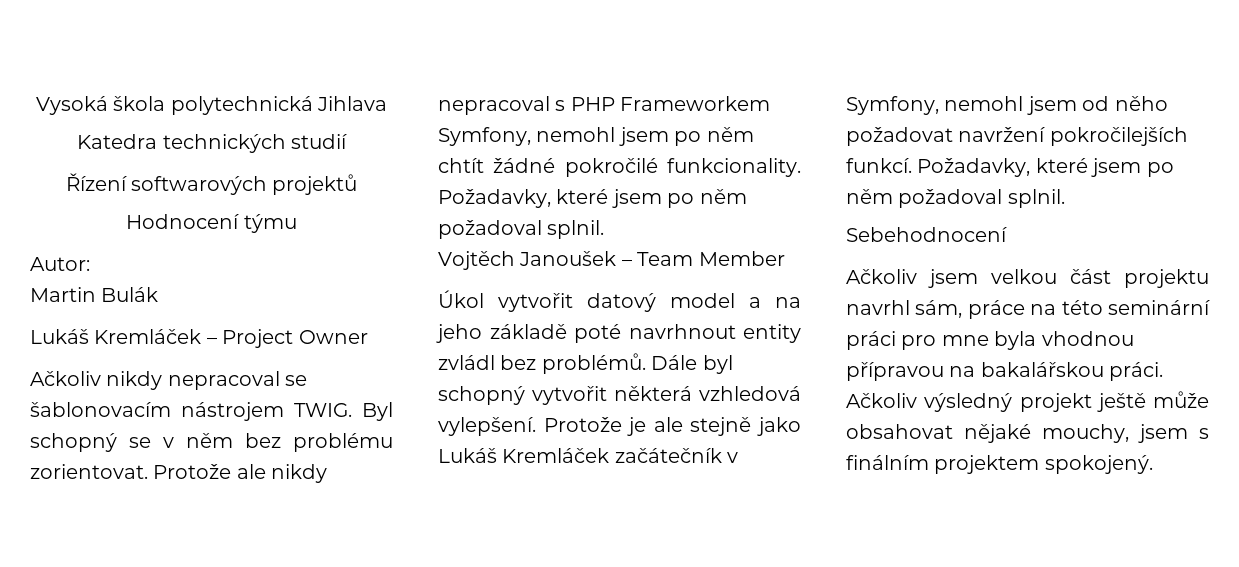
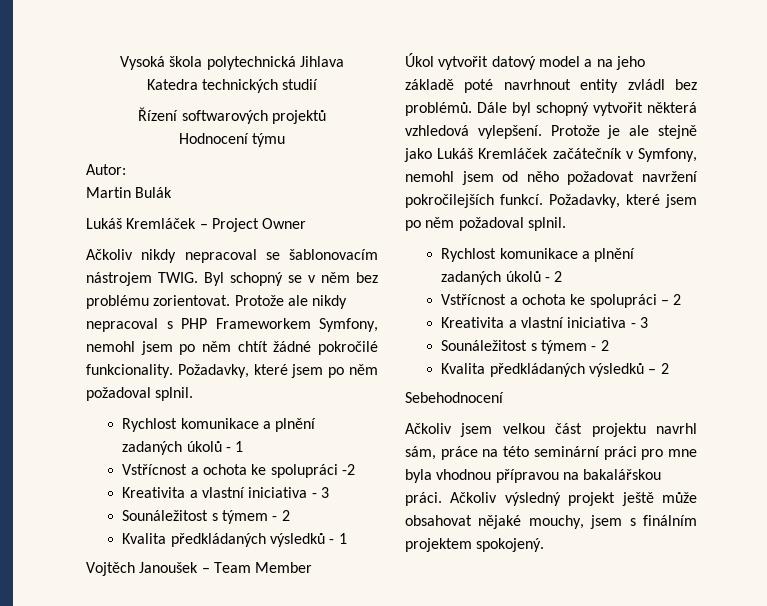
+ Rychlost komunikace a plnění zadaných úkolů - 1
+ Vstřícnost a ochota ke spolupráci -2
+ Kreativita a vlastní iniciativa - 3
+ Sounáležitost s týmem - 2
+ Kvalita předkládaných výsledků - 1
+ Rychlost komunikace a plnění zadaných úkolů - 2
+ Vstřícnost a ochota ke spolupráci – 2
+ Kreativita a vlastní iniciativa - 3
+ Sounáležitost s týmem - 2
+ Kvalita předkládaných výsledků – 2

